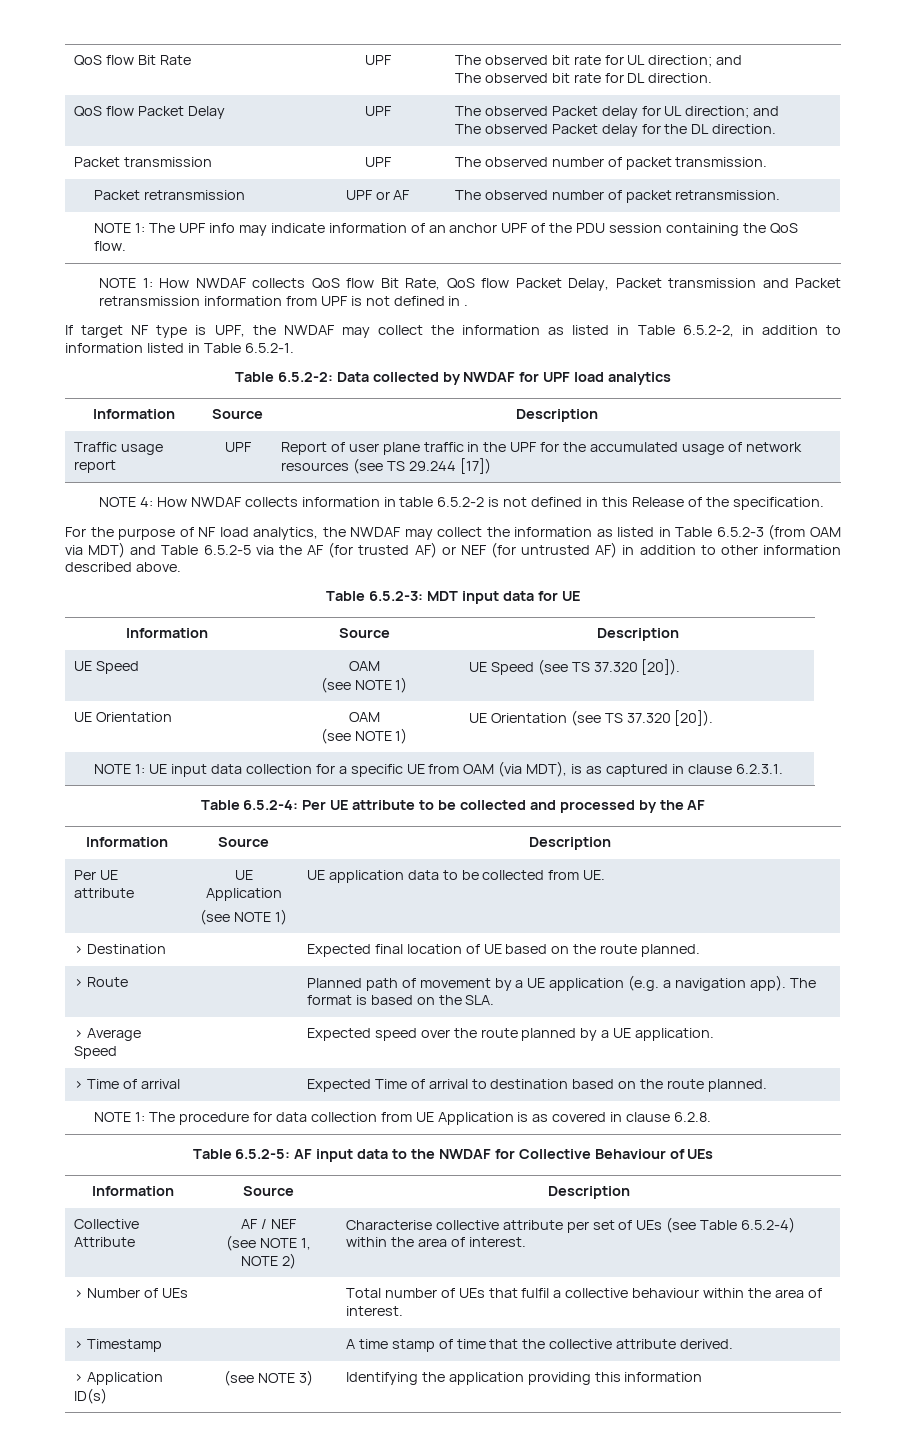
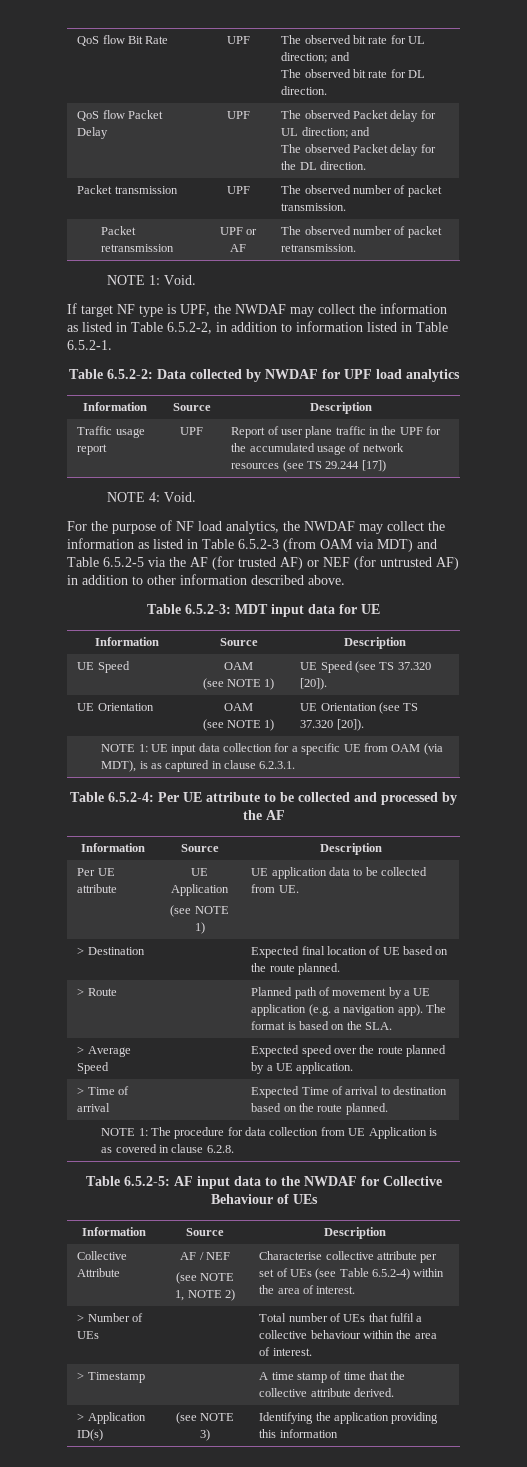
- NOTE 1: The UPF info may indicate information of an anchor UPF of the PDU session containing the QoS flow.
- NOTE 1: How NWDAF collects QoS flow Bit Rate, QoS flow Packet Delay, Packet transmission and Packet retransmission information from UPF is not defined in .
+ NOTE 1: Void.
- NOTE 4: How NWDAF collects information in table 6.5.2-2 is not defined in this Release of the specification.
+ NOTE 4: Void.

